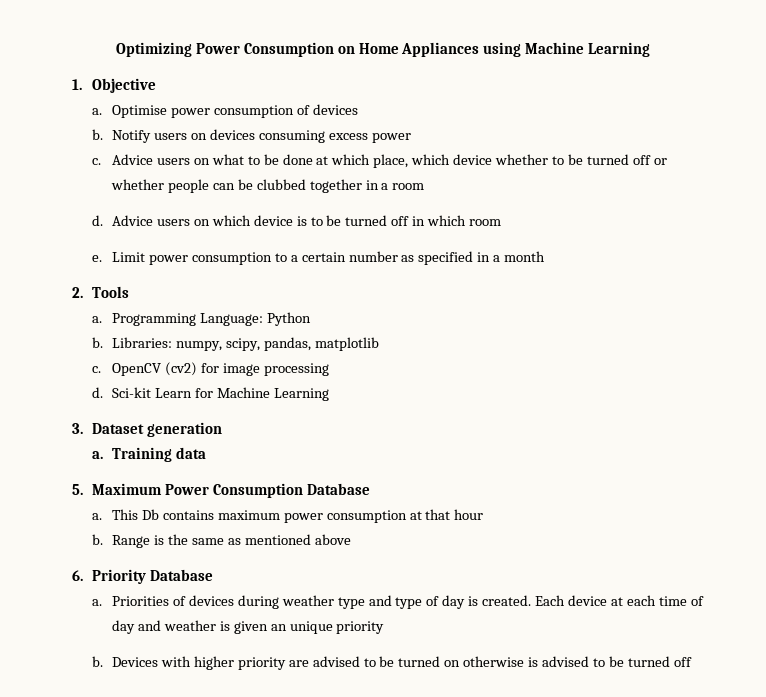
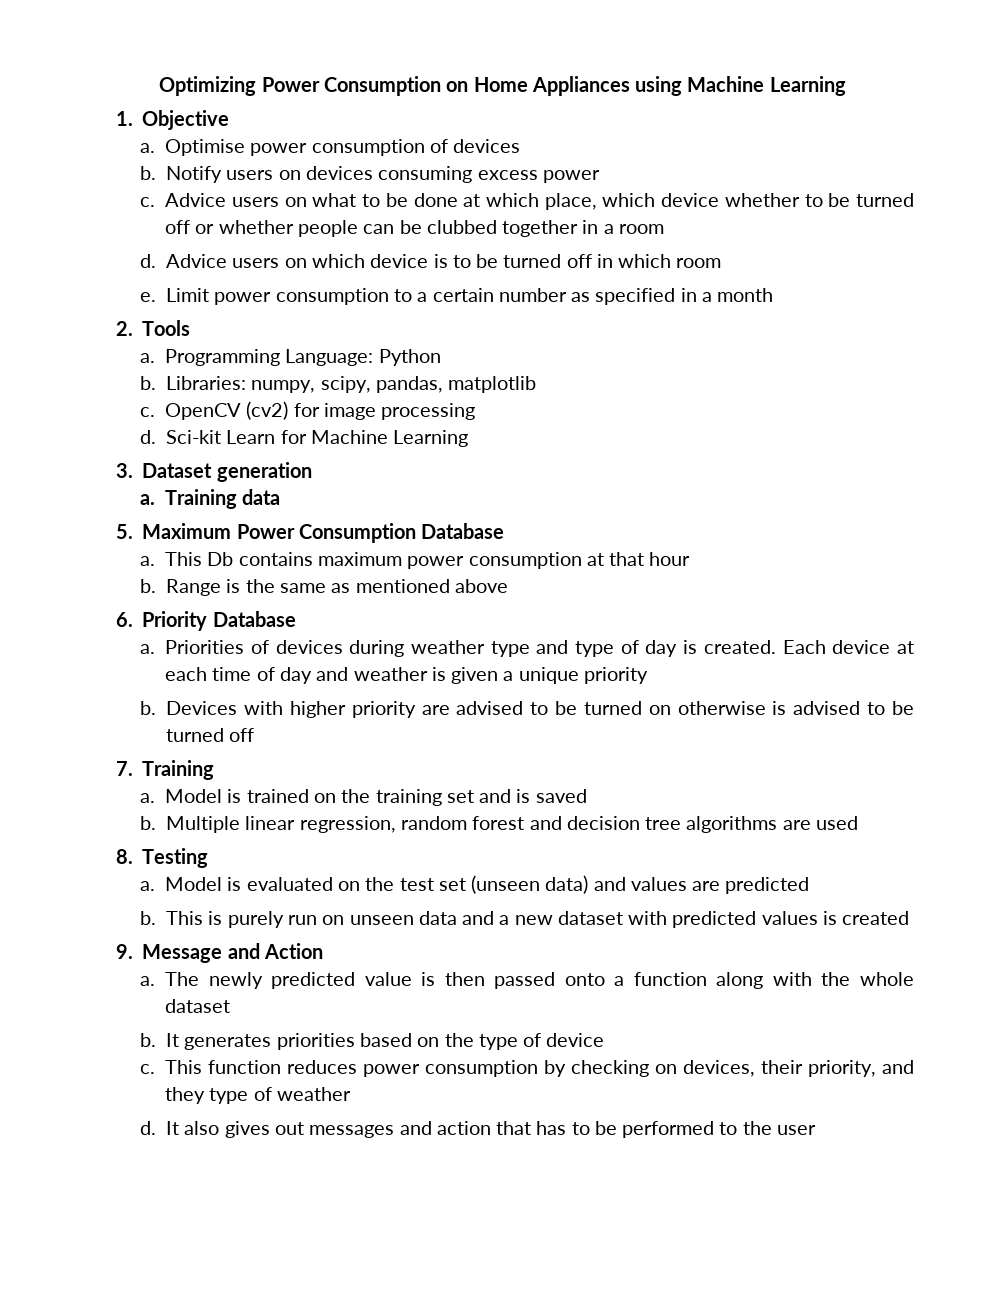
- Each device at each time of day and weather is given an unique priority
+ Each device at each time of day and weather is given a unique priority
+ 7. Training
+ a. Model is trained on the training set and is saved
+ b. Multiple linear regression, random forest and decision tree algorithms are used
+ 8. Testing
+ a. Model is evaluated on the test set (unseen data) and values are predicted
+ b. This is purely run on unseen data and a new dataset with predicted values is created
+ 9. Message and Action
+ a. The newly predicted value is then passed onto a function along with the whole dataset
+ b. It generates priorities based on the type of device
+ c. This function reduces power consumption by checking on devices, their priority, and they type of weather
+ d. It also gives out messages and action that has to be performed to the user

